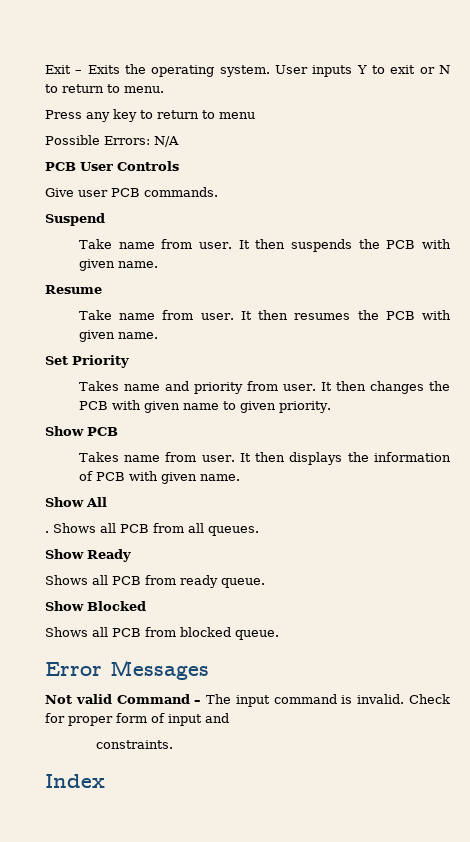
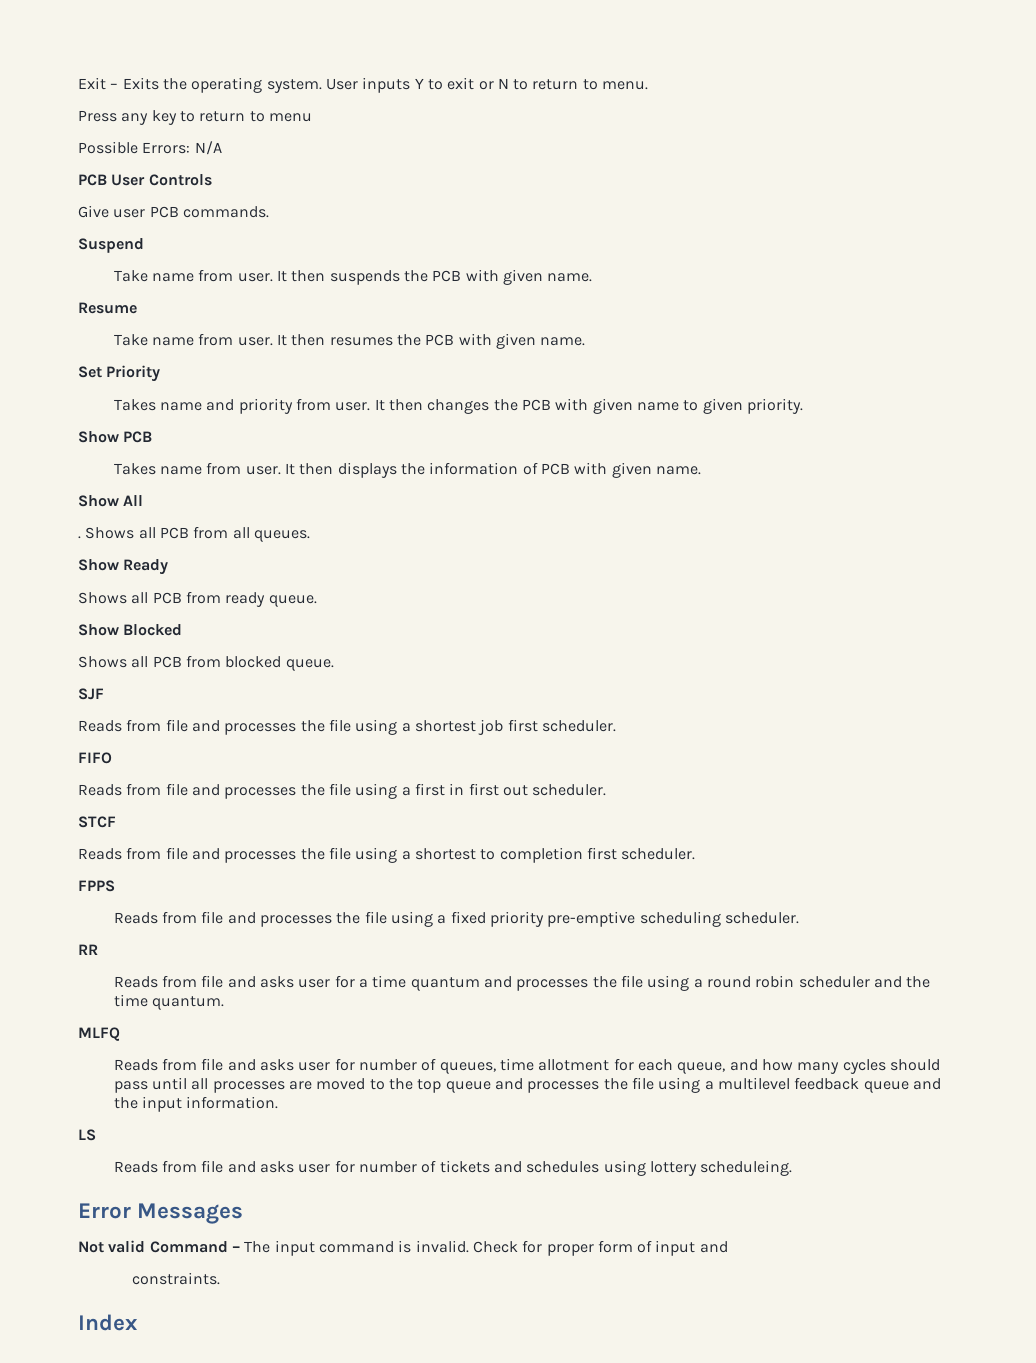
+ SJF
+ Reads from file and processes the file using a shortest job first scheduler.
+ FIFO
+ Reads from file and processes the file using a first in first out scheduler.
+ STCF
+ Reads from file and processes the file using a shortest to completion first scheduler.
+ FPPS
+ Reads from file and processes the file using a fixed priority pre-emptive scheduling scheduler.
+ RR
+ Reads from file and asks user for a time quantum and processes the file using a round robin scheduler and the time quantum.
+ MLFQ
+ Reads from file and asks user for number of queues, time allotment for each queue, and how many cycles should pass until all processes are moved to the top queue and processes the file using a multilevel feedback queue and the input information.
+ LS
+ Reads from file and asks user for number of tickets and schedules using lottery scheduleing.

